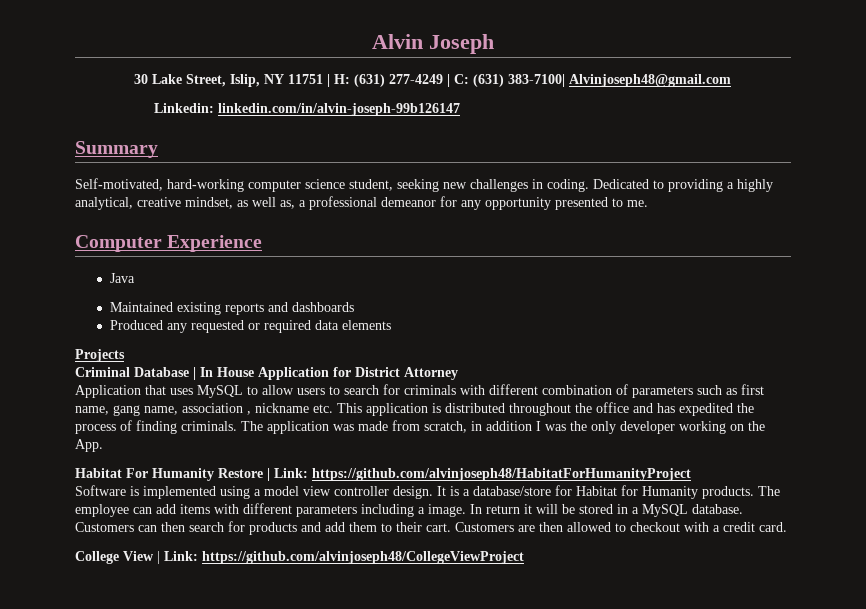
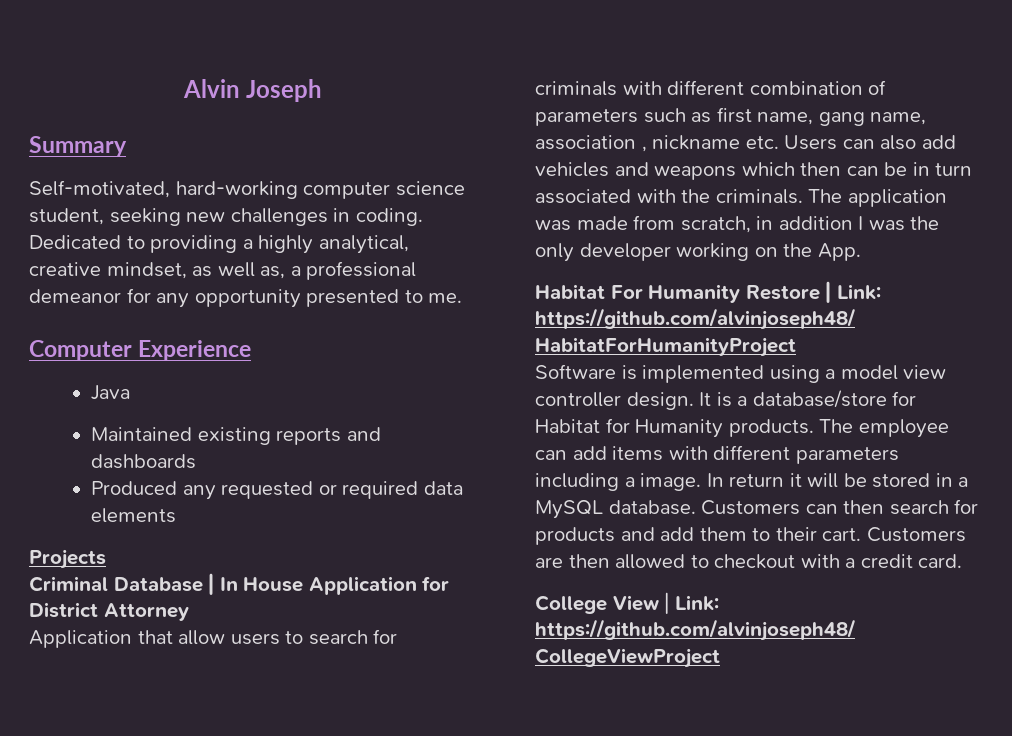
- 30 Lake Street, Islip, NY 11751 | H: (631) 277-4249 | C: (631) 383-7100| Alvinjoseph48@gmail.com
- Linkedin: linkedin.com/in/alvin-joseph-99b126147
- Application that uses MySQL to allow users to search for criminals with different combination of parameters such as first name, gang name, association , nickname etc. This application is distributed throughout the office and has expedited the process of finding criminals.
+ Application that allow users to search for criminals with different combination of parameters such as first name, gang name, association , nickname etc. Users can also add vehicles and weapons which then can be in turn associated with the criminals.

